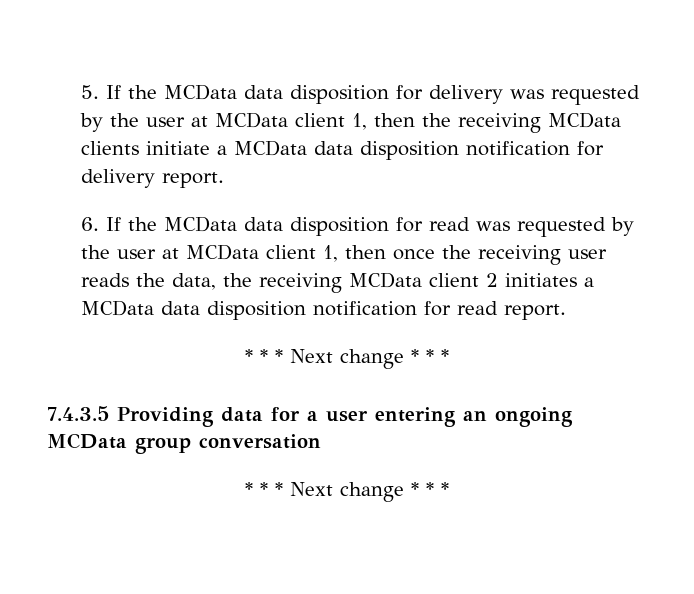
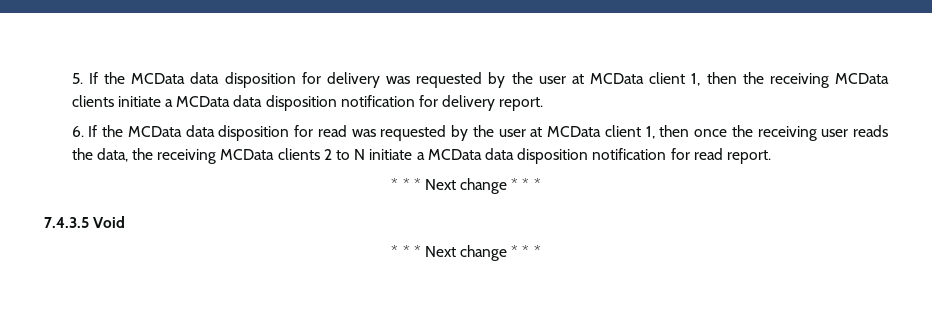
- 6. If the MCData data disposition for read was requested by the user at MCData client 1, then once the receiving user reads the data, the receiving MCData client 2 initiates a MCData data disposition notification for read report.
+ 6. If the MCData data disposition for read was requested by the user at MCData client 1, then once the receiving user reads the data, the receiving MCData clients 2 to N initiate a MCData data disposition notification for read report.
- 7.4.3.5 Providing data for a user entering an ongoing MCData group conversation
+ 7.4.3.5 Void

